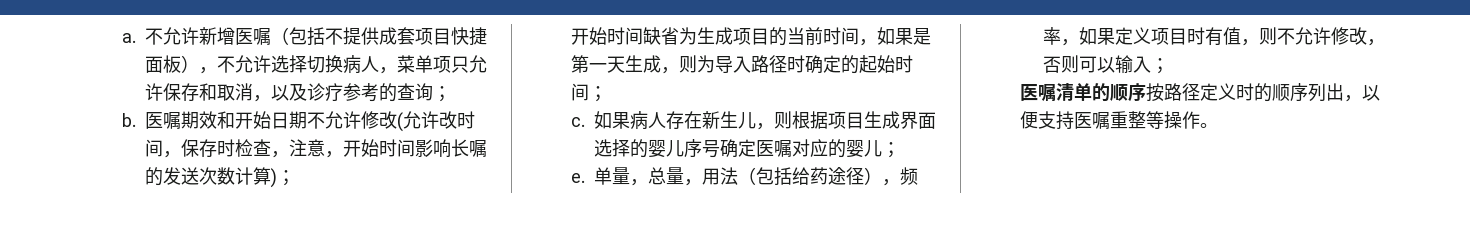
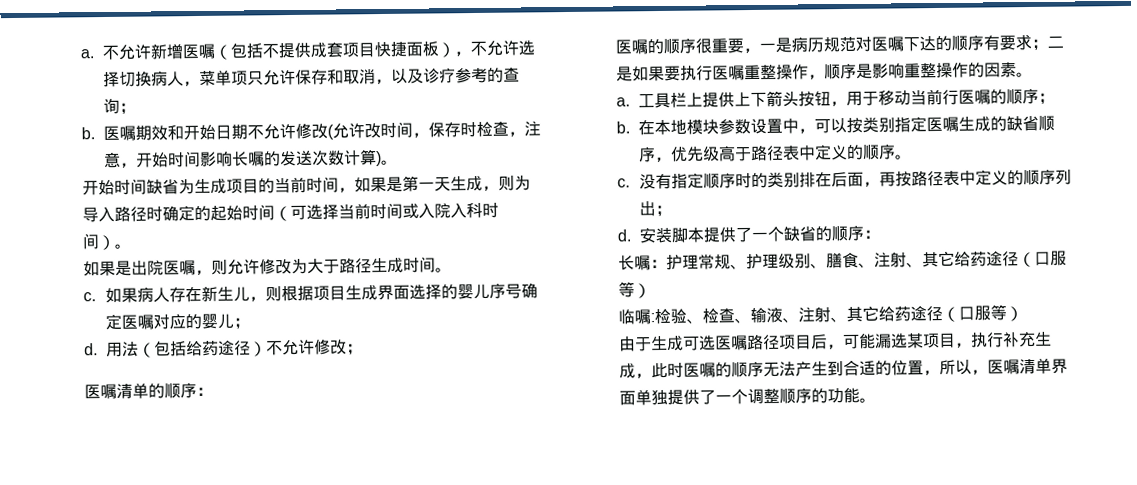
- 医嘱期效和开始日期不允许修改(允许改时间，保存时检查，注意，开始时间影响长嘱的发送次数计算)；
+ 医嘱期效和开始日期不允许修改(允许改时间，保存时检查，注意，开始时间影响长嘱的发送次数计算)。
- 开始时间缺省为生成项目的当前时间，如果是第一天生成，则为导入路径时确定的起始时间；
+ 开始时间缺省为生成项目的当前时间，如果是第一天生成，则为导入路径时确定的起始时间（可选择当前时间或入院入科时间）。
+ 如果是出院医嘱，则允许修改为大于路径生成时间。
- e.单量，总量，用法（包括给药途径），频率，如果定义项目时有值，则不允许修改，否则可以输入；
- 医嘱清单的顺序按路径定义时的顺序列出，以便支持医嘱重整等操作。
+ d.用法（包括给药途径）不允许修改；
+ 医嘱清单的顺序：
+ 医嘱的顺序很重要，一是病历规范对医嘱下达的顺序有要求；二是如果要执行医嘱重整操作，顺序是影响重整操作的因素。
+ a.工具栏上提供上下箭头按钮，用于移动当前行医嘱的顺序；
+ b.在本地模块参数设置中，可以按类别指定医嘱生成的缺省顺序，优先级高于路径表中定义的顺序。
+ c.没有指定顺序时的类别排在后面，再按路径表中定义的顺序列出；
+ d.安装脚本提供了一个缺省的顺序：
+ 长嘱：护理常规、护理级别、膳食、注射、其它给药途径（口服等）
+ 临嘱:检验、检查、输液、注射、其它给药途径（口服等）
+ 由于生成可选医嘱路径项目后，可能漏选某项目，执行补充生成，此时医嘱的顺序无法产生到合适的位置，所以，医嘱清单界面单独提供了一个调整顺序的功能。

